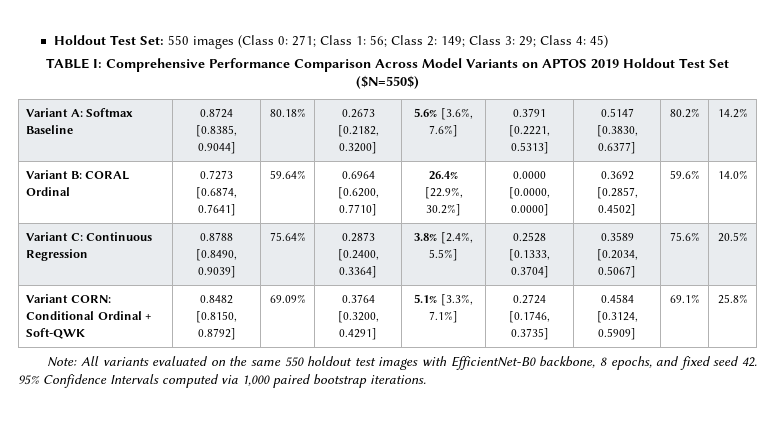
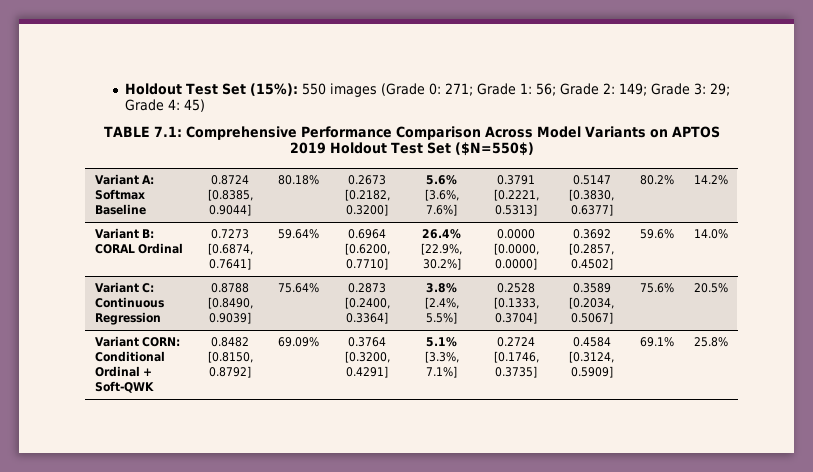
- Holdout Test Set: 550 images (Class 0: 271; Class 1: 56; Class 2: 149; Class 3: 29; Class 4: 45)
+ Holdout Test Set (15%): 550 images (Grade 0: 271; Grade 1: 56; Grade 2: 149; Grade 3: 29; Grade 4: 45)
- TABLE I: Comprehensive Performance Comparison Across Model Variants on APTOS 2019 Holdout Test Set ($N=550$)
+ TABLE 7.1: Comprehensive Performance Comparison Across Model Variants on APTOS 2019 Holdout Test Set ($N=550$)
- Note: All variants evaluated on the same 550 holdout test images with EfficientNet-B0 backbone, 8 epochs, and fixed seed 42. 95% Confidence Intervals computed via 1,000 paired bootstrap iterations.

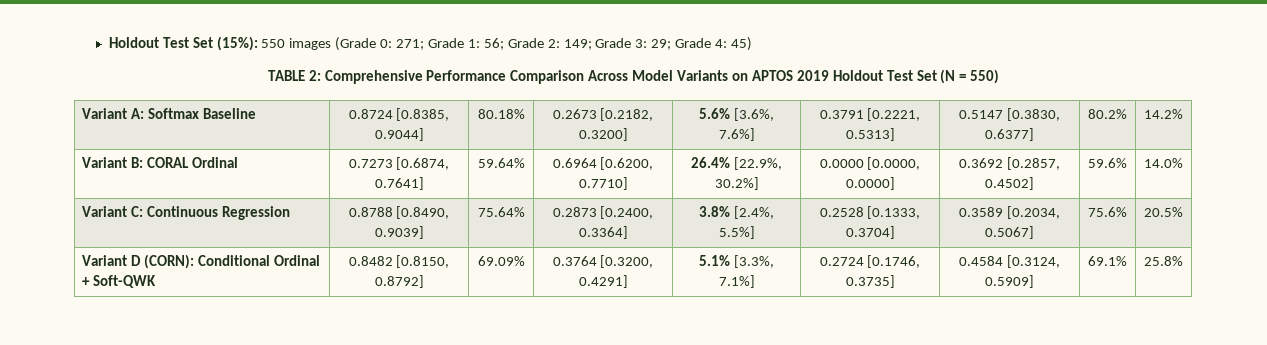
- TABLE 7.1: Comprehensive Performance Comparison Across Model Variants on APTOS 2019 Holdout Test Set ($N=550$)
+ TABLE 2: Comprehensive Performance Comparison Across Model Variants on APTOS 2019 Holdout Test Set (N = 550)
- Variant CORN: Conditional Ordinal + Soft-QWK | 0.8482 [0.8150, 0.8792] | 69.09% | 0.3764 [0.3200, 0.4291] | 5.1% [3.3%, 7.1%] | 0.2724 [0.1746, 0.3735] | 0.4584 [0.3124, 0.5909] | 69.1% | 25.8%
+ Variant D (CORN): Conditional Ordinal + Soft-QWK | 0.8482 [0.8150, 0.8792] | 69.09% | 0.3764 [0.3200, 0.4291] | 5.1% [3.3%, 7.1%] | 0.2724 [0.1746, 0.3735] | 0.4584 [0.3124, 0.5909] | 69.1% | 25.8%

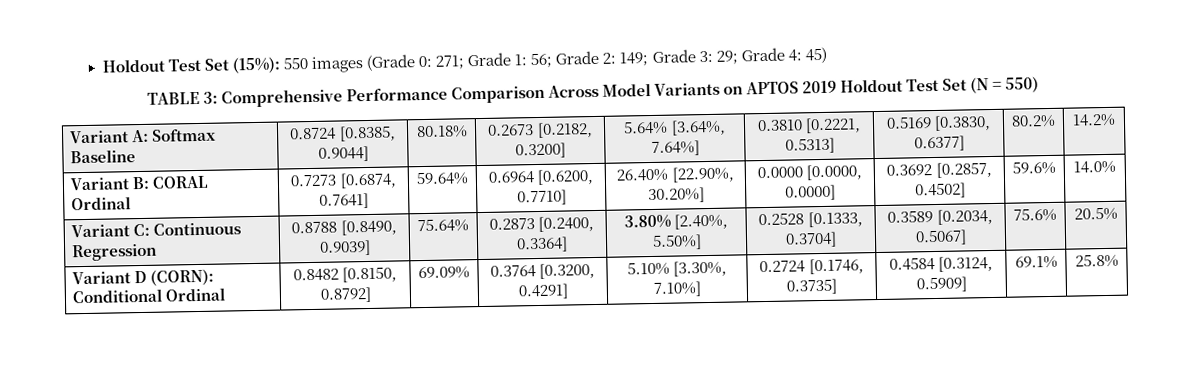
- TABLE 2: Comprehensive Performance Comparison Across Model Variants on APTOS 2019 Holdout Test Set (N = 550)
+ TABLE 3: Comprehensive Performance Comparison Across Model Variants on APTOS 2019 Holdout Test Set (N = 550)
- Variant A: Softmax Baseline | 0.8724 [0.8385, 0.9044] | 80.18% | 0.2673 [0.2182, 0.3200] | 5.6% [3.6%, 7.6%] | 0.3791 [0.2221, 0.5313] | 0.5147 [0.3830, 0.6377] | 80.2% | 14.2%
+ Variant A: Softmax Baseline | 0.8724 [0.8385, 0.9044] | 80.18% | 0.2673 [0.2182, 0.3200] | 5.64% [3.64%, 7.64%] | 0.3810 [0.2221, 0.5313] | 0.5169 [0.3830, 0.6377] | 80.2% | 14.2%
- Variant B: CORAL Ordinal | 0.7273 [0.6874, 0.7641] | 59.64% | 0.6964 [0.6200, 0.7710] | 26.4% [22.9%, 30.2%] | 0.0000 [0.0000, 0.0000] | 0.3692 [0.2857, 0.4502] | 59.6% | 14.0%
+ Variant B: CORAL Ordinal | 0.7273 [0.6874, 0.7641] | 59.64% | 0.6964 [0.6200, 0.7710] | 26.40% [22.90%, 30.20%] | 0.0000 [0.0000, 0.0000] | 0.3692 [0.2857, 0.4502] | 59.6% | 14.0%
- Variant C: Continuous Regression | 0.8788 [0.8490, 0.9039] | 75.64% | 0.2873 [0.2400, 0.3364] | 3.8% [2.4%, 5.5%] | 0.2528 [0.1333, 0.3704] | 0.3589 [0.2034, 0.5067] | 75.6% | 20.5%
+ Variant C: Continuous Regression | 0.8788 [0.8490, 0.9039] | 75.64% | 0.2873 [0.2400, 0.3364] | 3.80% [2.40%, 5.50%] | 0.2528 [0.1333, 0.3704] | 0.3589 [0.2034, 0.5067] | 75.6% | 20.5%
- Variant D (CORN): Conditional Ordinal + Soft-QWK | 0.8482 [0.8150, 0.8792] | 69.09% | 0.3764 [0.3200, 0.4291] | 5.1% [3.3%, 7.1%] | 0.2724 [0.1746, 0.3735] | 0.4584 [0.3124, 0.5909] | 69.1% | 25.8%
+ Variant D (CORN): Conditional Ordinal | 0.8482 [0.8150, 0.8792] | 69.09% | 0.3764 [0.3200, 0.4291] | 5.10% [3.30%, 7.10%] | 0.2724 [0.1746, 0.3735] | 0.4584 [0.3124, 0.5909] | 69.1% | 25.8%

